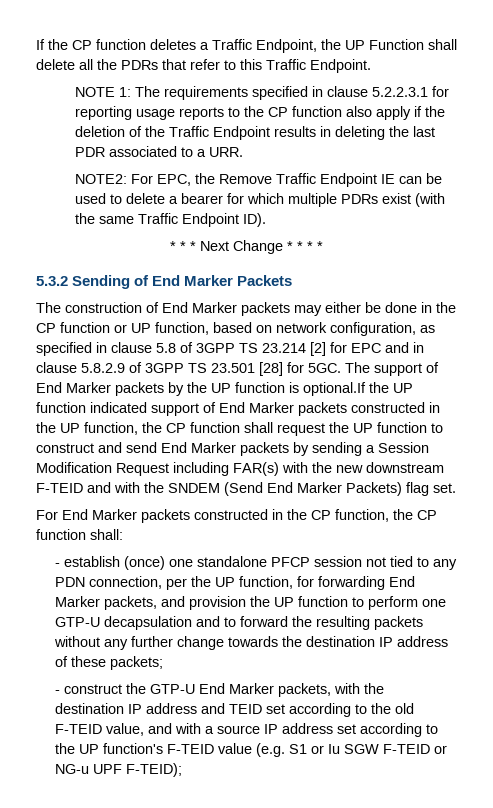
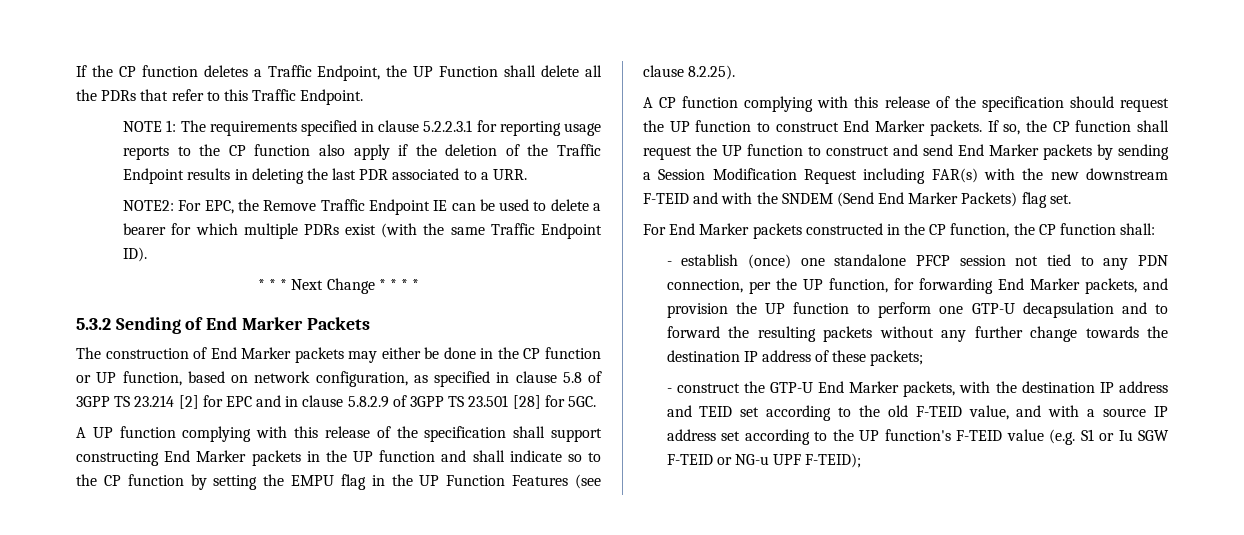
- The construction of End Marker packets may either be done in the CP function or UP function, based on network configuration, as specified in clause 5.8 of 3GPP TS 23.214 [2] for EPC and in clause 5.8.2.9 of 3GPP TS 23.501 [28] for 5GC. The support of End Marker packets by the UP function is optional.If the UP function indicated support of End Marker packets constructed in the UP function, the CP function shall request the UP function to construct and send End Marker packets by sending a Session Modification Request including FAR(s) with the new downstream F-TEID and with the SNDEM (Send End Marker Packets) flag set.
+ The construction of End Marker packets may either be done in the CP function or UP function, based on network configuration, as specified in clause 5.8 of 3GPP TS 23.214 [2] for EPC and in clause 5.8.2.9 of 3GPP TS 23.501 [28] for 5GC.
+ A UP function complying with this release of the specification shall support constructing End Marker packets in the UP function and shall indicate so to the CP function by setting the EMPU flag in the UP Function Features (see clause 8.2.25).
+ A CP function complying with this release of the specification should request the UP function to construct End Marker packets. If so, the CP function shall request the UP function to construct and send End Marker packets by sending a Session Modification Request including FAR(s) with the new downstream F-TEID and with the SNDEM (Send End Marker Packets) flag set.

